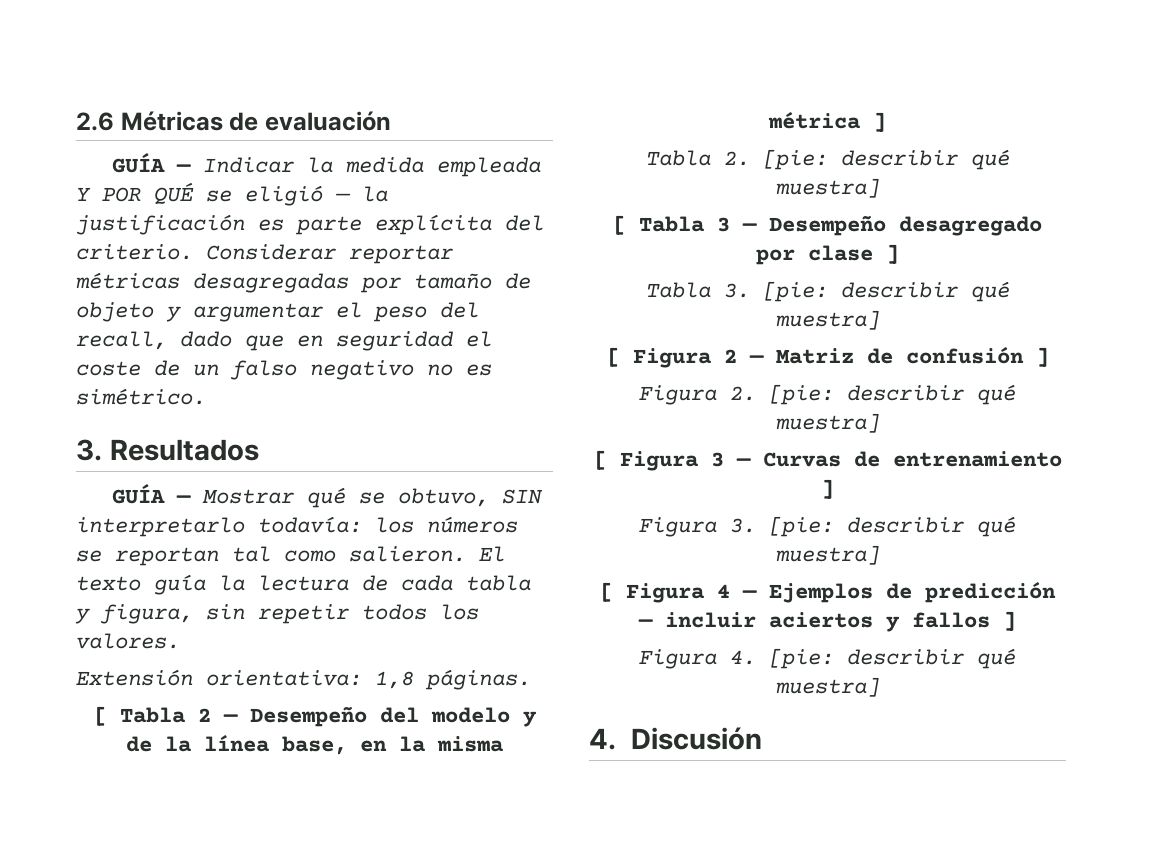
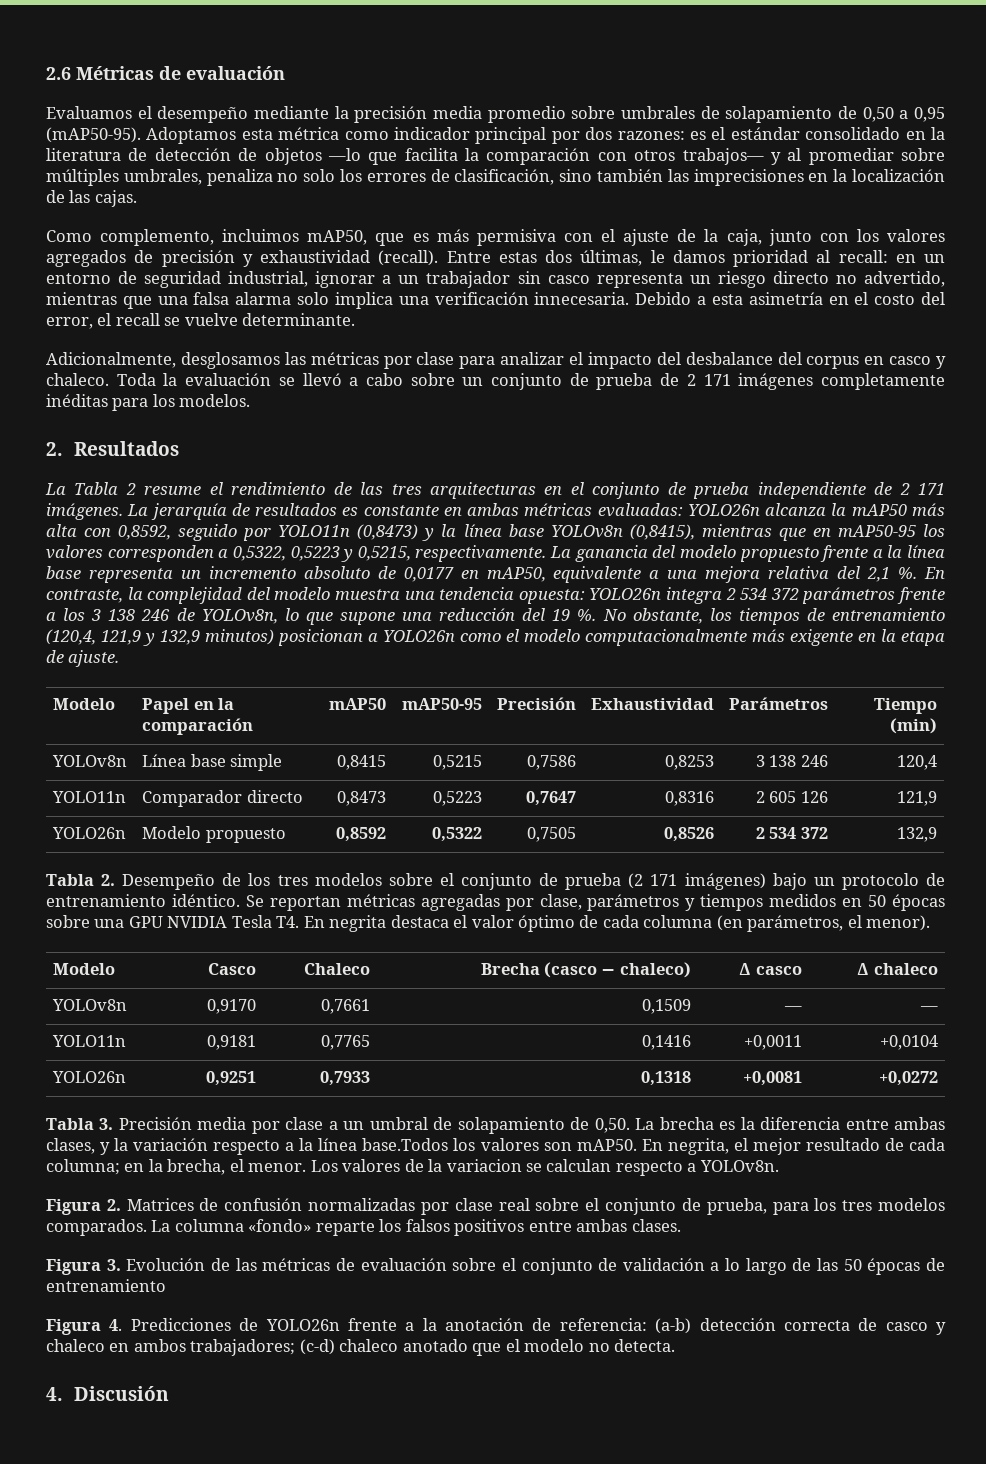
- GUÍA — Indicar la medida empleada Y POR QUÉ se eligió — la justificación es parte explícita del criterio. Considerar reportar métricas desagregadas por tamaño de objeto y argumentar el peso del recall, dado que en seguridad el coste de un falso negativo no es simétrico.
- 3. Resultados
- GUÍA — Mostrar qué se obtuvo, SIN interpretarlo todavía: los números se reportan tal como salieron. El texto guía la lectura de cada tabla y figura, sin repetir todos los valores.
- Extensión orientativa: 1,8 páginas.
- [ Tabla 2 — Desempeño del modelo y de la línea base, en la misma métrica ]
- Tabla 2. [pie: describir qué muestra]
- [ Tabla 3 — Desempeño desagregado por clase ]
- Tabla 3. [pie: describir qué muestra]
- [ Figura 2 — Matriz de confusión ]
- Figura 2. [pie: describir qué muestra]
- [ Figura 3 — Curvas de entrenamiento ]
- Figura 3. [pie: describir qué muestra]
- [ Figura 4 — Ejemplos de predicción — incluir aciertos y fallos ]
- Figura 4. [pie: describir qué muestra]
+ Evaluamos el desempeño mediante la precisión media promedio sobre umbrales de solapamiento de 0,50 a 0,95 (mAP50-95). Adoptamos esta métrica como indicador principal por dos razones: es el estándar consolidado en la literatura de detección de objetos —lo que facilita la comparación con otros trabajos— y al promediar sobre múltiples umbrales, penaliza no solo los errores de clasificación, sino también las imprecisiones en la localización de las cajas.
+ Como complemento, incluimos mAP50, que es más permisiva con el ajuste de la caja, junto con los valores agregados de precisión y exhaustividad (recall). Entre estas dos últimas, le damos prioridad al recall: en un entorno de seguridad industrial, ignorar a un trabajador sin casco representa un riesgo directo no advertido, mientras que una falsa alarma solo implica una verificación innecesaria. Debido a esta asimetría en el costo del error, el recall se vuelve determinante.
+ Adicionalmente, desglosamos las métricas por clase para analizar el impacto del desbalance del corpus en casco y chaleco. Toda la evaluación se llevó a cabo sobre un conjunto de prueba de 2 171 imágenes completamente inéditas para los modelos.
+ 2. Resultados
+ La Tabla 2 resume el rendimiento de las tres arquitecturas en el conjunto de prueba independiente de 2 171 imágenes. La jerarquía de resultados es constante en ambas métricas evaluadas: YOLO26n alcanza la mAP50 más alta con 0,8592, seguido por YOLO11n (0,8473) y la línea base YOLOv8n (0,8415), mientras que en mAP50-95 los valores corresponden a 0,5322, 0,5223 y 0,5215, respectivamente. La ganancia del modelo propuesto frente a la línea base representa un incremento absoluto de 0,0177 en mAP50, equivalente a una mejora relativa del 2,1 %. En contraste, la complejidad del modelo muestra una tendencia opuesta: YOLO26n integra 2 534 372 parámetros frente a los 3 138 246 de YOLOv8n, lo que supone una reducción del 19 %. No obstante, los tiempos de entrenamiento (120,4, 121,9 y 132,9 minutos) posicionan a YOLO26n como el modelo computacionalmente más exigente en la etapa de ajuste.
+ Modelo | Papel en la comparación | mAP50 | mAP50-95 | Precisión | Exhaustividad | Parámetros | Tiempo (min)
+ YOLOv8n | Línea base simple | 0,8415 | 0,5215 | 0,7586 | 0,8253 | 3 138 246 | 120,4
+ YOLO11n | Comparador directo | 0,8473 | 0,5223 | 0,7647 | 0,8316 | 2 605 126 | 121,9
+ YOLO26n | Modelo propuesto | 0,8592 | 0,5322 | 0,7505 | 0,8526 | 2 534 372 | 132,9
+ Tabla 2. Desempeño de los tres modelos sobre el conjunto de prueba (2 171 imágenes) bajo un protocolo de entrenamiento idéntico. Se reportan métricas agregadas por clase, parámetros y tiempos medidos en 50 épocas sobre una GPU NVIDIA Tesla T4. En negrita destaca el valor óptimo de cada columna (en parámetros, el menor).
+ Modelo | Casco | Chaleco | Brecha (casco − chaleco) | Δ casco | Δ chaleco
+ YOLOv8n | 0,9170 | 0,7661 | 0,1509 | — | —
+ YOLO11n | 0,9181 | 0,7765 | 0,1416 | +0,0011 | +0,0104
+ YOLO26n | 0,9251 | 0,7933 | 0,1318 | +0,0081 | +0,0272
+ Tabla 3. Precisión media por clase a un umbral de solapamiento de 0,50. La brecha es la diferencia entre ambas clases, y la variación respecto a la línea base.Todos los valores son mAP50. En negrita, el mejor resultado de cada columna; en la brecha, el menor. Los valores de la variacion se calculan respecto a YOLOv8n.
+ Figura 2. Matrices de confusión normalizadas por clase real sobre el conjunto de prueba, para los tres modelos comparados. La columna «fondo» reparte los falsos positivos entre ambas clases.
+ Figura 3. Evolución de las métricas de evaluación sobre el conjunto de validación a lo largo de las 50 épocas de entrenamiento
+ Figura 4. Predicciones de YOLO26n frente a la anotación de referencia: (a-b) detección correcta de casco y chaleco en ambos trabajadores; (c-d) chaleco anotado que el modelo no detecta.

